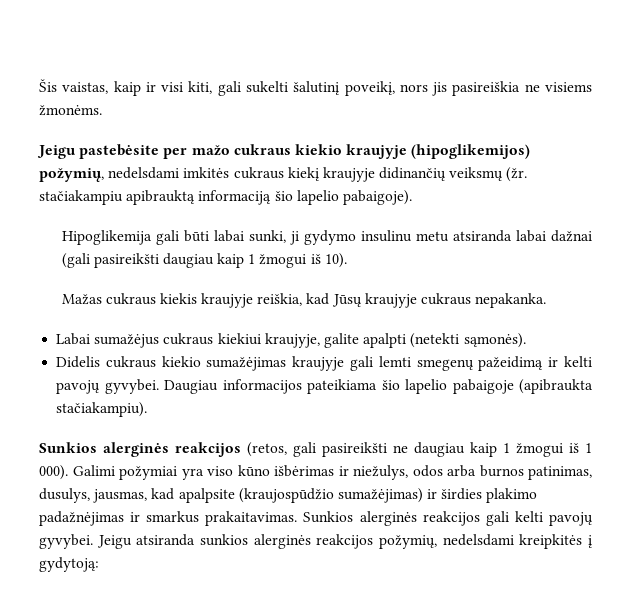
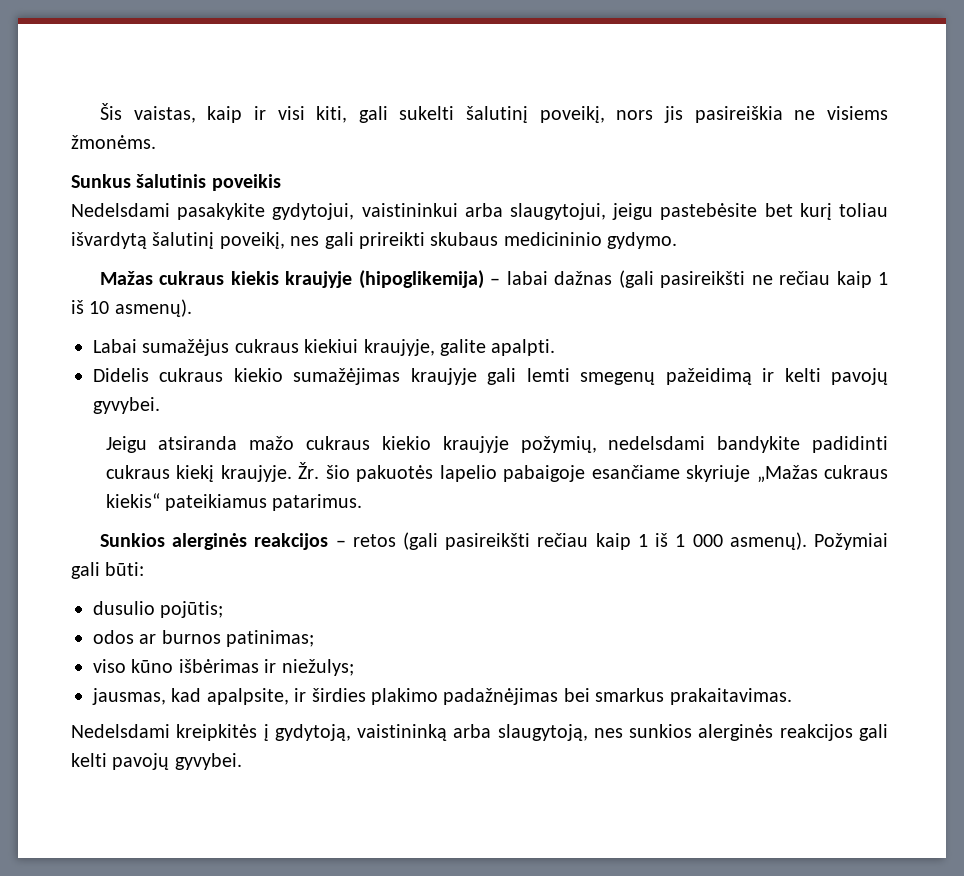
- Jeigu pastebėsite per mažo cukraus kiekio kraujyje (hipoglikemijos) požymių, nedelsdami imkitės cukraus kiekį kraujyje didinančių veiksmų (žr. stačiakampiu apibrauktą informaciją šio lapelio pabaigoje).
- Hipoglikemija gali būti labai sunki, ji gydymo insulinu metu atsiranda labai dažnai (gali pasireikšti daugiau kaip 1 žmogui iš 10).
- Mažas cukraus kiekis kraujyje reiškia, kad Jūsų kraujyje cukraus nepakanka.
+ Sunkus šalutinis poveikis
+ Nedelsdami pasakykite gydytojui, vaistininkui arba slaugytojui, jeigu pastebėsite bet kurį toliau išvardytą šalutinį poveikį, nes gali prireikti skubaus medicininio gydymo.
+ Mažas cukraus kiekis kraujyje (hipoglikemija) – labai dažnas (gali pasireikšti ne rečiau kaip 1 iš 10 asmenų).
- Labai sumažėjus cukraus kiekiui kraujyje, galite apalpti (netekti sąmonės).
+ Labai sumažėjus cukraus kiekiui kraujyje, galite apalpti.
- Didelis cukraus kiekio sumažėjimas kraujyje gali lemti smegenų pažeidimą ir kelti pavojų gyvybei. Daugiau informacijos pateikiama šio lapelio pabaigoje (apibraukta stačiakampiu).
- Sunkios alerginės reakcijos (retos, gali pasireikšti ne daugiau kaip 1 žmogui iš 1 000). Galimi požymiai yra viso kūno išbėrimas ir niežulys, odos arba burnos patinimas, dusulys, jausmas, kad apalpsite (kraujospūdžio sumažėjimas) ir širdies plakimo padažnėjimas ir smarkus prakaitavimas. Sunkios alerginės reakcijos gali kelti pavojų gyvybei. Jeigu atsiranda sunkios alerginės reakcijos požymių, nedelsdami kreipkitės į gydytoją:
+ Didelis cukraus kiekio sumažėjimas kraujyje gali lemti smegenų pažeidimą ir kelti pavojų gyvybei.
+ Jeigu atsiranda mažo cukraus kiekio kraujyje požymių, nedelsdami bandykite padidinti cukraus kiekį kraujyje. Žr. šio pakuotės lapelio pabaigoje esančiame skyriuje „Mažas cukraus kiekis“ pateikiamus patarimus.
+ Sunkios alerginės reakcijos – retos (gali pasireikšti rečiau kaip 1 iš 1 000 asmenų). Požymiai gali būti:
+ dusulio pojūtis;
+ odos ar burnos patinimas;
+ viso kūno išbėrimas ir niežulys;
+ jausmas, kad apalpsite, ir širdies plakimo padažnėjimas bei smarkus prakaitavimas.
+ Nedelsdami kreipkitės į gydytoją, vaistininką arba slaugytoją, nes sunkios alerginės reakcijos gali kelti pavojų gyvybei.

